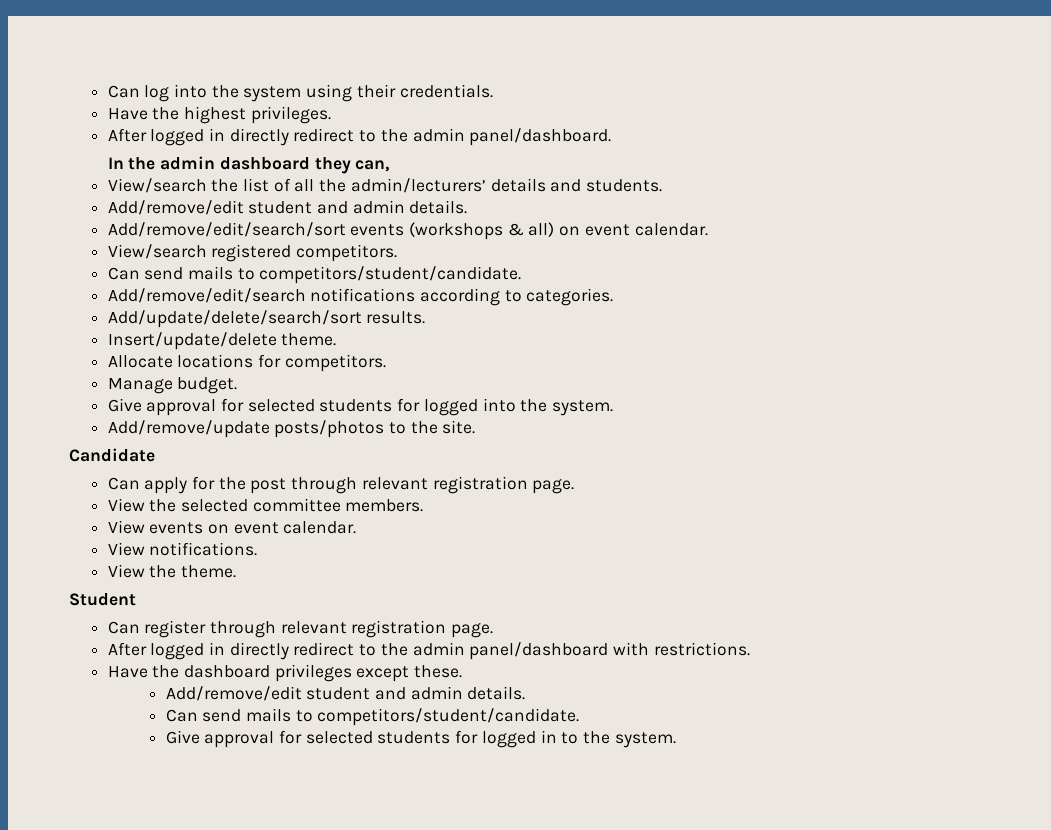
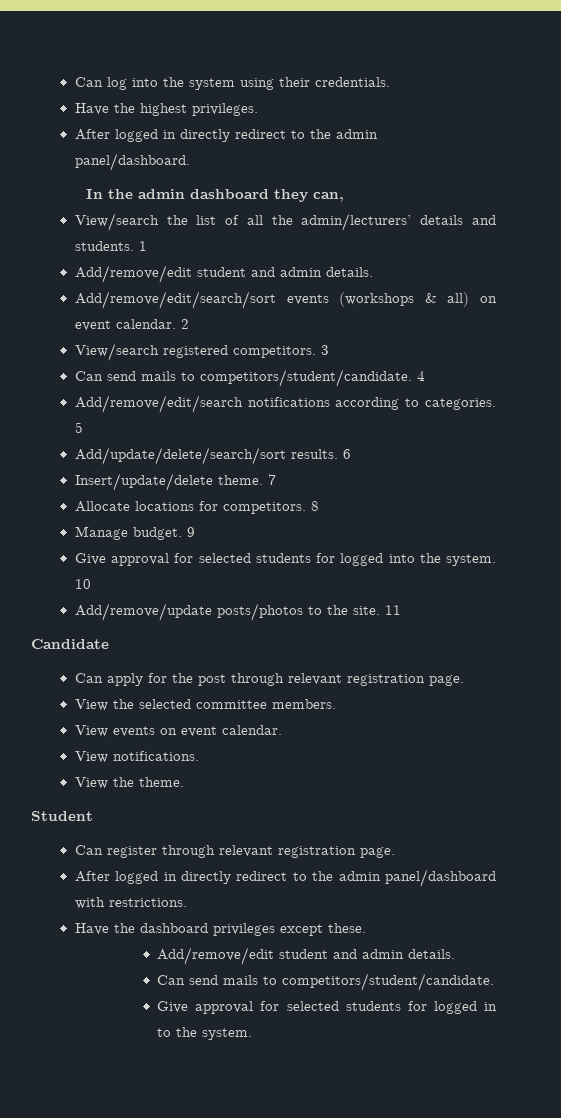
+ 1
+ 2
- View/search registered competitors.
- Can send mails to competitors/student/candidate.
+ View/search registered competitors. 3
+ Can send mails to competitors/student/candidate. 4
+ 5
+ 6
+ 7
+ 8
+ 9
+ 10
+ 11

